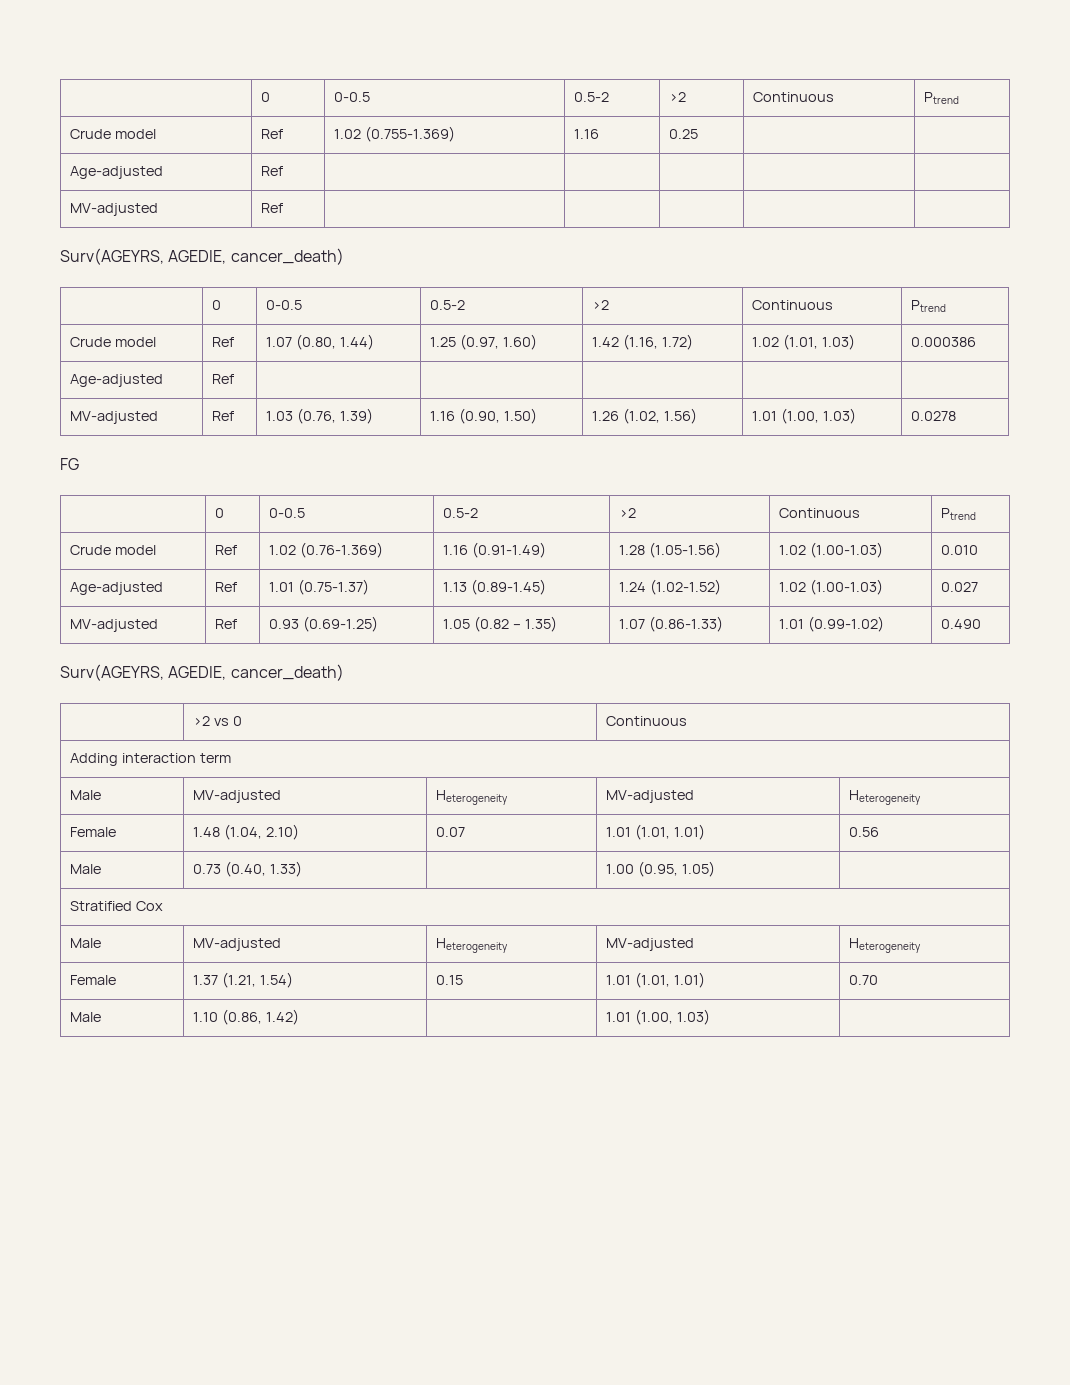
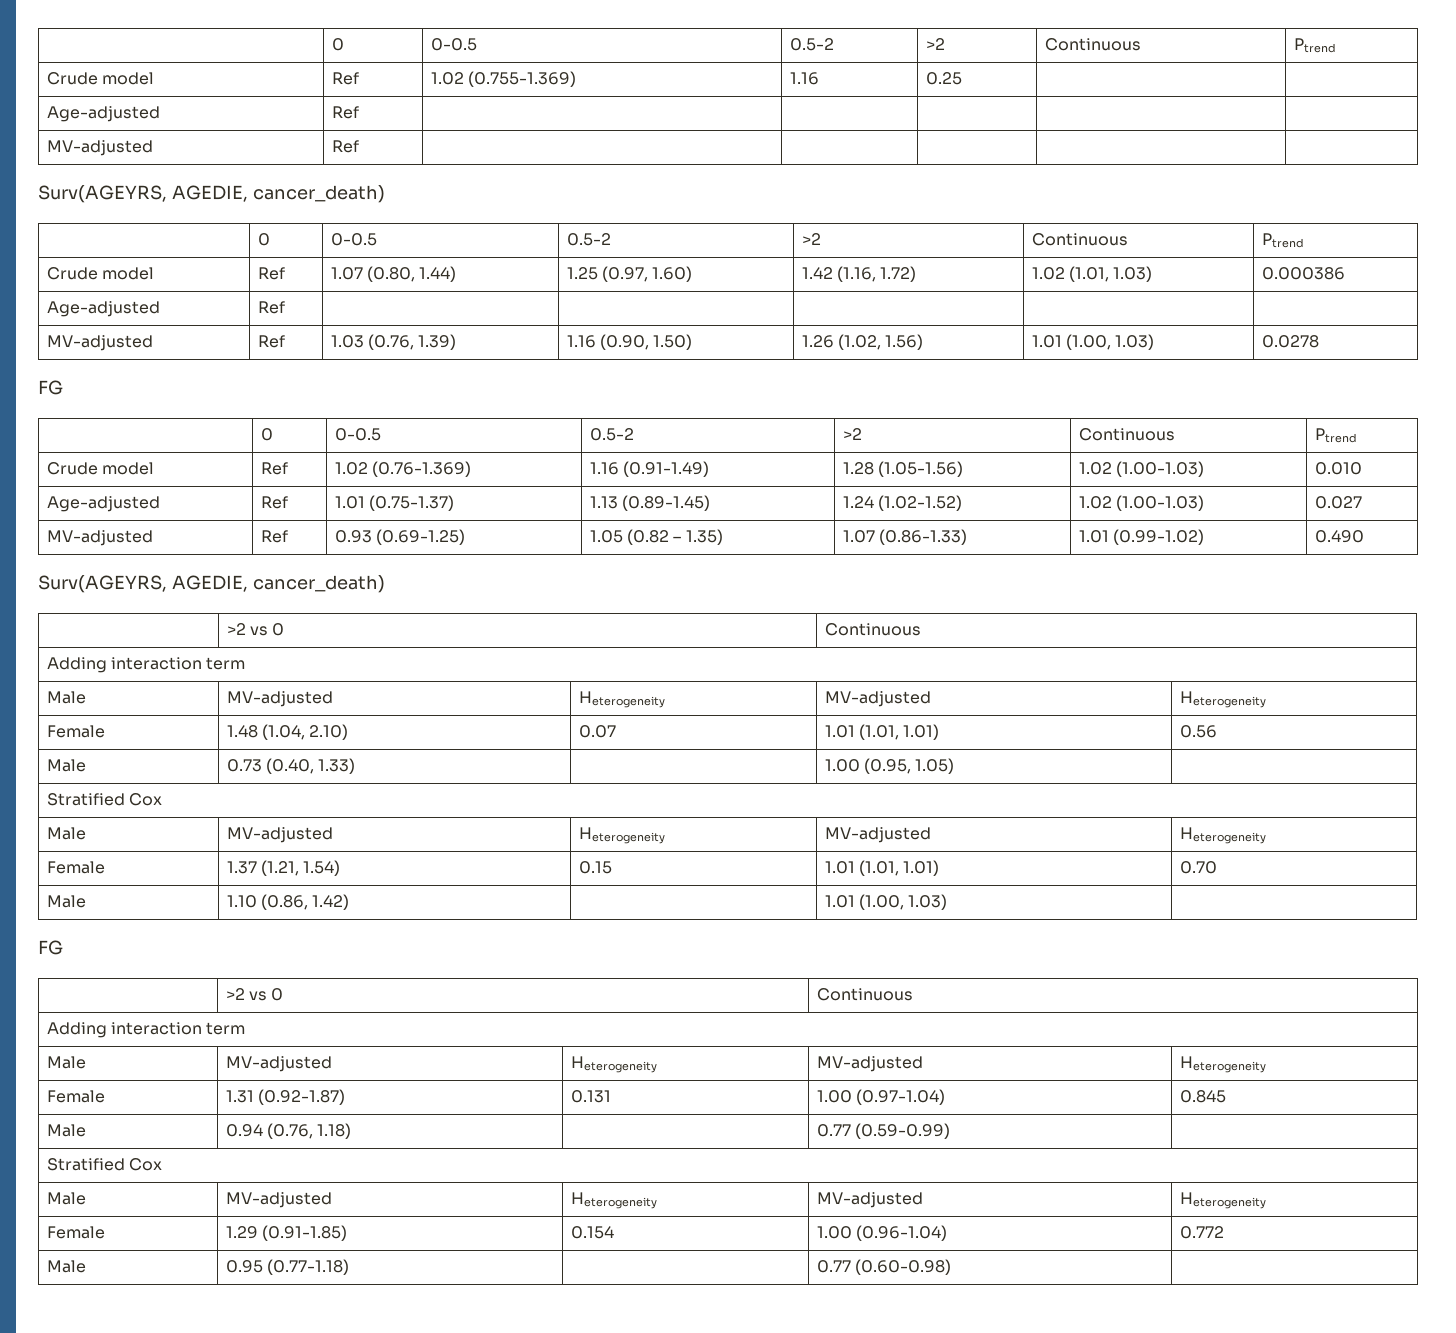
  Male | 1.10 (0.86, 1.42) | | 1.01 (1.00, 1.03) |
+ FG
+ | >2 vs 0 | Continuous
+ Adding interaction term
+ Male | MV-adjusted | Heterogeneity | MV-adjusted | Heterogeneity
+ Female | 1.31 (0.92-1.87) | 0.131 | 1.00 (0.97-1.04) | 0.845
+ Male | 0.94 (0.76, 1.18) | | 0.77 (0.59-0.99) |
+ Stratified Cox
+ Male | MV-adjusted | Heterogeneity | MV-adjusted | Heterogeneity
+ Female | 1.29 (0.91-1.85) | 0.154 | 1.00 (0.96-1.04) | 0.772
+ Male | 0.95 (0.77-1.18) | | 0.77 (0.60-0.98) |

